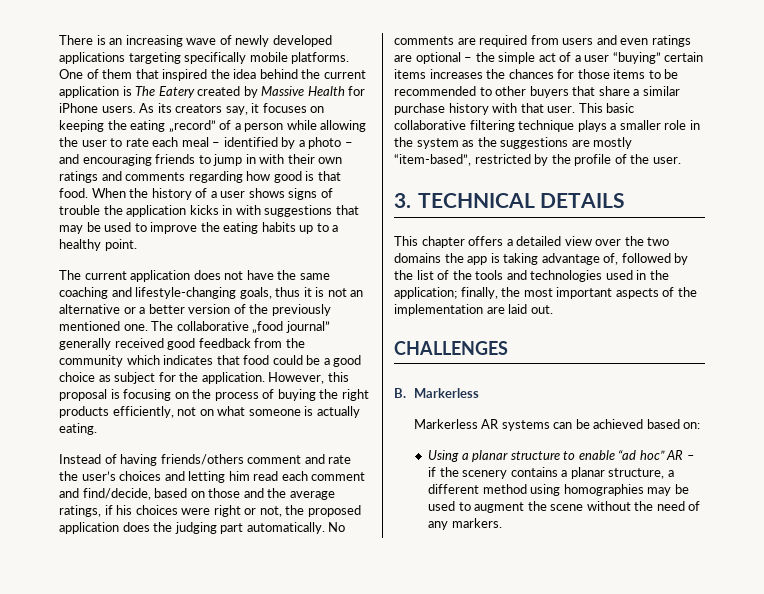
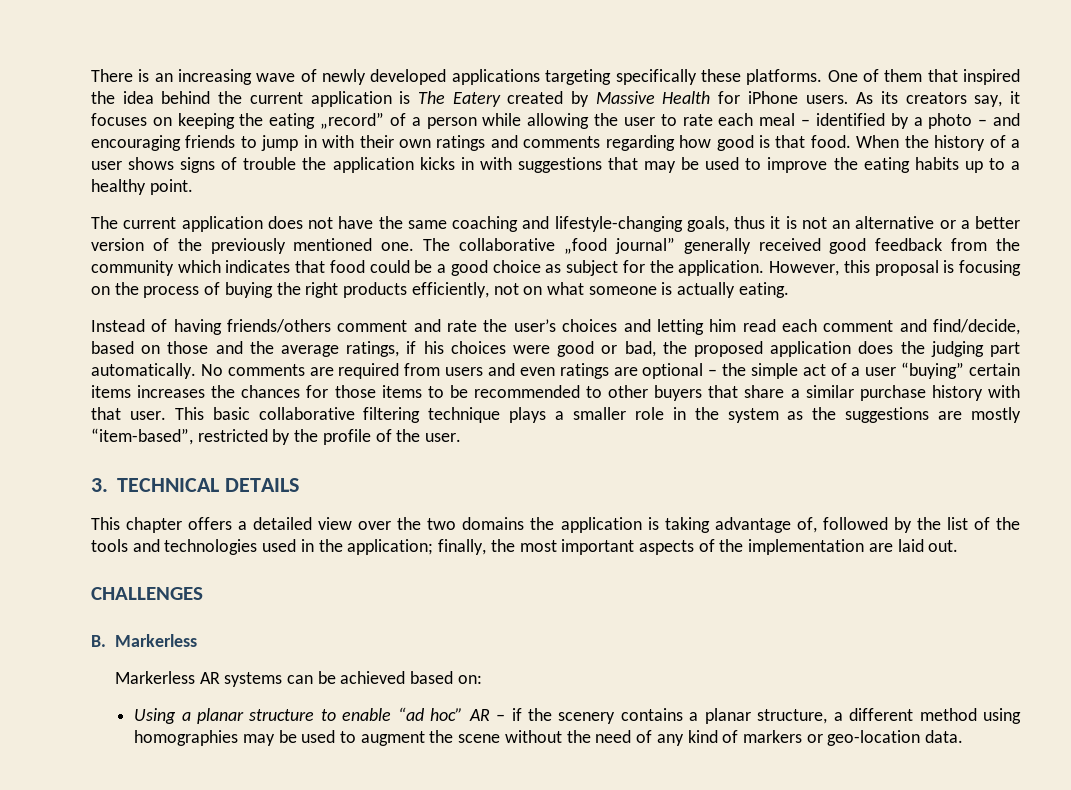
- There is an increasing wave of newly developed applications targeting specifically mobile platforms.
+ There is an increasing wave of newly developed applications targeting specifically these platforms.
- Instead of having friends/others comment and rate the user’s choices and letting him read each comment and find/decide, based on those and the average ratings, if his choices were right or not, the proposed application does the judging part automatically.
+ Instead of having friends/others comment and rate the user’s choices and letting him read each comment and find/decide, based on those and the average ratings, if his choices were good or bad, the proposed application does the judging part automatically.
- This chapter offers a detailed view over the two domains the app is taking advantage of, followed by the list of the tools and technologies used in the application; finally, the most important aspects of the implementation are laid out.
+ This chapter offers a detailed view over the two domains the application is taking advantage of, followed by the list of the tools and technologies used in the application; finally, the most important aspects of the implementation are laid out.
- Using a planar structure to enable “ad hoc” AR – if the scenery contains a planar structure, a different method using homographies may be used to augment the scene without the need of any markers.
+ Using a planar structure to enable “ad hoc” AR – if the scenery contains a planar structure, a different method using homographies may be used to augment the scene without the need of any kind of markers or geo-location data.

